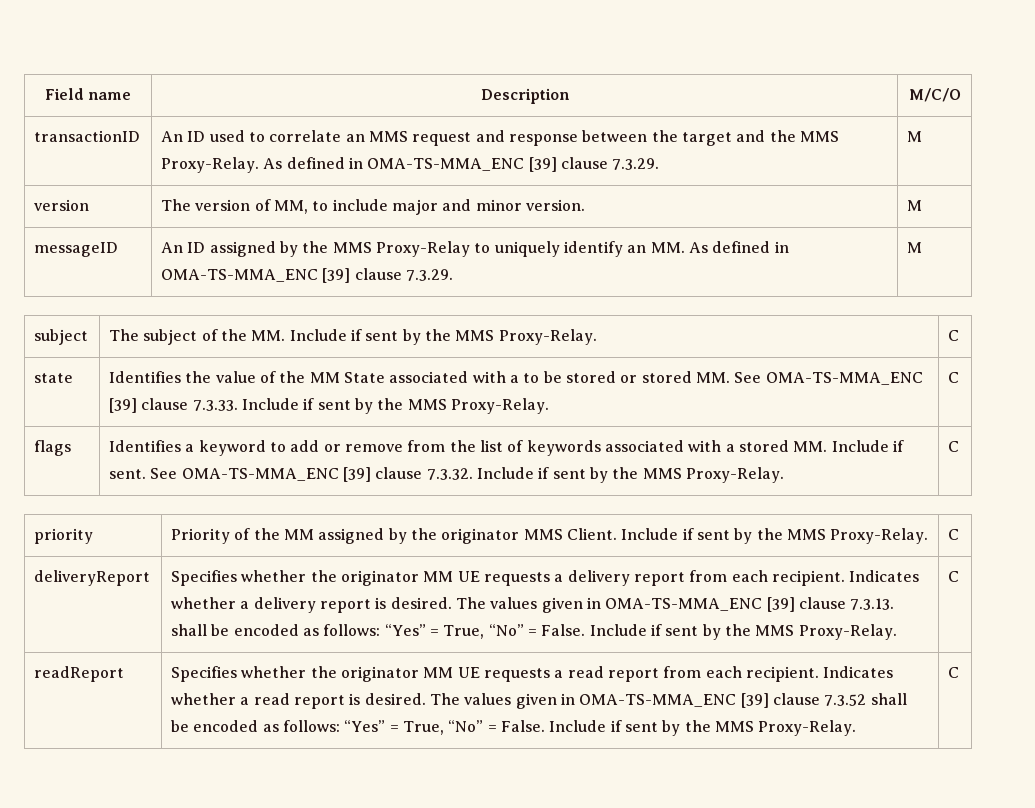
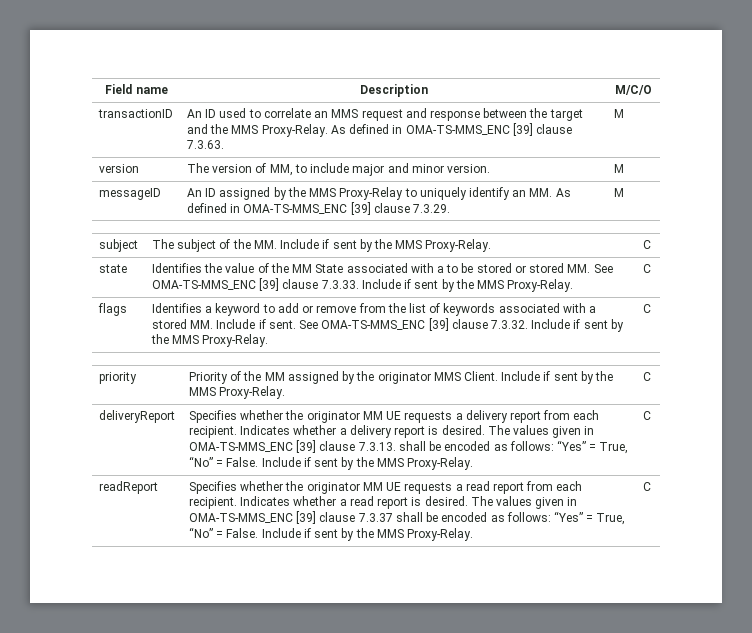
- transactionID | An ID used to correlate an MMS request and response between the target and the MMS Proxy-Relay. As defined in OMA-TS-MMA_ENC [39] clause 7.3.29. | M
+ transactionID | An ID used to correlate an MMS request and response between the target and the MMS Proxy-Relay. As defined in OMA-TS-MMS_ENC [39] clause 7.3.63. | M
- messageID | An ID assigned by the MMS Proxy-Relay to uniquely identify an MM. As defined in OMA-TS-MMA_ENC [39] clause 7.3.29. | M
+ messageID | An ID assigned by the MMS Proxy-Relay to uniquely identify an MM. As defined in OMA-TS-MMS_ENC [39] clause 7.3.29. | M
- state | Identifies the value of the MM State associated with a to be stored or stored MM. See OMA-TS-MMA_ENC [39] clause 7.3.33. Include if sent by the MMS Proxy-Relay. | C
+ state | Identifies the value of the MM State associated with a to be stored or stored MM. See OMA-TS-MMS_ENC [39] clause 7.3.33. Include if sent by the MMS Proxy-Relay. | C
- flags | Identifies a keyword to add or remove from the list of keywords associated with a stored MM. Include if sent. See OMA-TS-MMA_ENC [39] clause 7.3.32. Include if sent by the MMS Proxy-Relay. | C
+ flags | Identifies a keyword to add or remove from the list of keywords associated with a stored MM. Include if sent. See OMA-TS-MMS_ENC [39] clause 7.3.32. Include if sent by the MMS Proxy-Relay. | C
- The values given in OMA-TS-MMA_ENC [39] clause 7.3.13. shall be encoded as follows: “Yes” = True, “No” = False.
+ The values given in OMA-TS-MMS_ENC [39] clause 7.3.13. shall be encoded as follows: “Yes” = True, “No” = False.
- The values given in OMA-TS-MMA_ENC [39] clause 7.3.52 shall be encoded as follows: “Yes” = True, “No” = False.
+ The values given in OMA-TS-MMS_ENC [39] clause 7.3.37 shall be encoded as follows: “Yes” = True, “No” = False.

